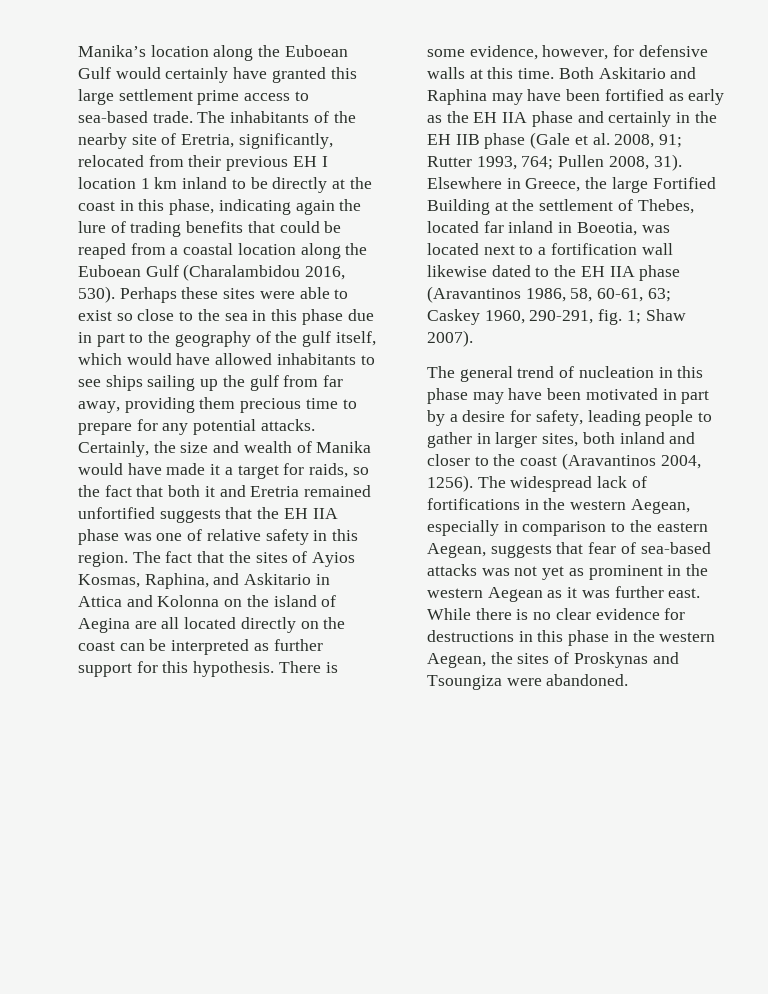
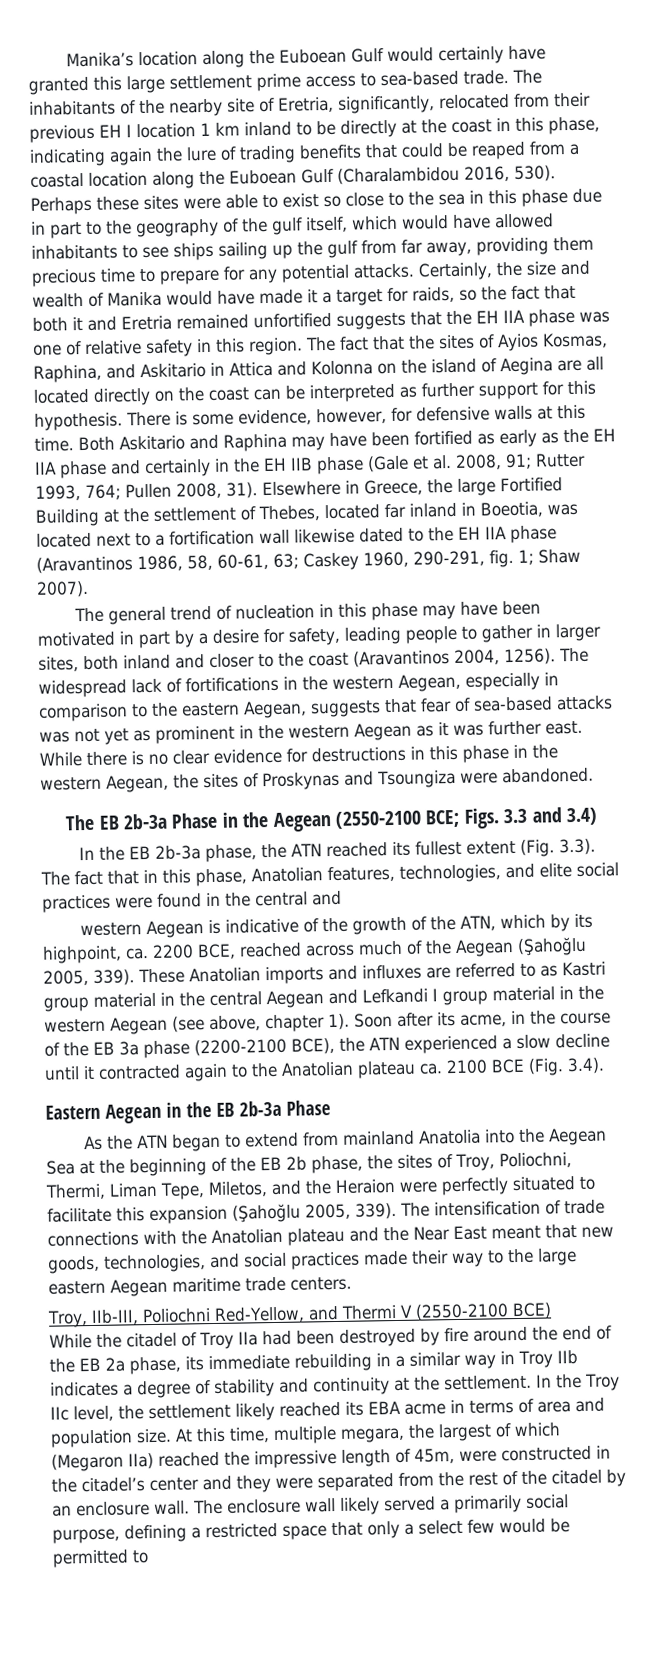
+ The EB 2b-3a Phase in the Aegean (2550-2100 BCE; Figs. 3.3 and 3.4)
+ In the EB 2b-3a phase, the ATN reached its fullest extent (Fig. 3.3). The fact that in this phase, Anatolian features, technologies, and elite social practices were found in the central and
+ western Aegean is indicative of the growth of the ATN, which by its highpoint, ca. 2200 BCE, reached across much of the Aegean (Şahoğlu 2005, 339). These Anatolian imports and influxes are referred to as Kastri group material in the central Aegean and Lefkandi I group material in the western Aegean (see above, chapter 1). Soon after its acme, in the course of the EB 3a phase (2200-2100 BCE), the ATN experienced a slow decline until it contracted again to the Anatolian plateau ca. 2100 BCE (Fig. 3.4).
+ Eastern Aegean in the EB 2b-3a Phase
+ As the ATN began to extend from mainland Anatolia into the Aegean Sea at the beginning of the EB 2b phase, the sites of Troy, Poliochni, Thermi, Liman Tepe, Miletos, and the Heraion were perfectly situated to facilitate this expansion (Şahoğlu 2005, 339). The intensification of trade connections with the Anatolian plateau and the Near East meant that new goods, technologies, and social practices made their way to the large eastern Aegean maritime trade centers.
+ Troy, IIb-III, Poliochni Red-Yellow, and Thermi V (2550-2100 BCE)
+ While the citadel of Troy IIa had been destroyed by fire around the end of the EB 2a phase, its immediate rebuilding in a similar way in Troy IIb indicates a degree of stability and continuity at the settlement. In the Troy IIc level, the settlement likely reached its EBA acme in terms of area and population size. At this time, multiple megara, the largest of which (Megaron IIa) reached the impressive length of 45m, were constructed in the citadel’s center and they were separated from the rest of the citadel by an enclosure wall. The enclosure wall likely served a primarily social purpose, defining a restricted space that only a select few would be permitted to

